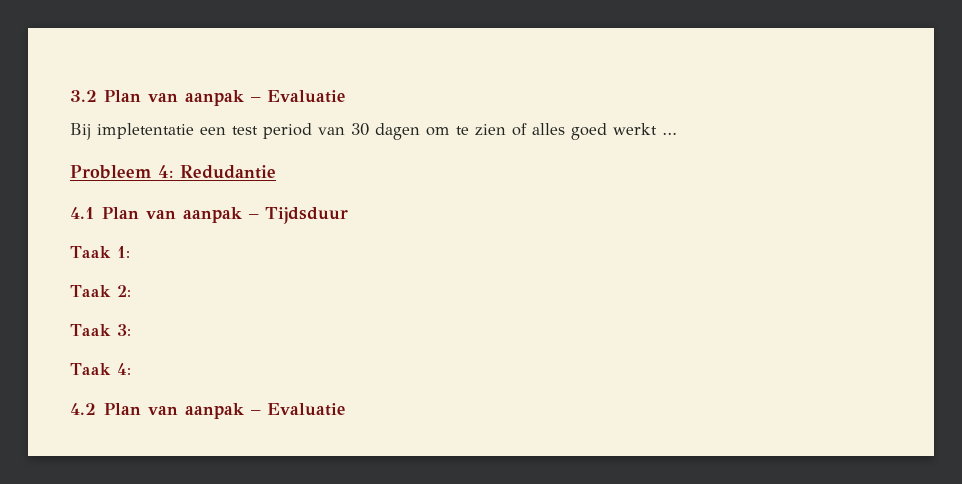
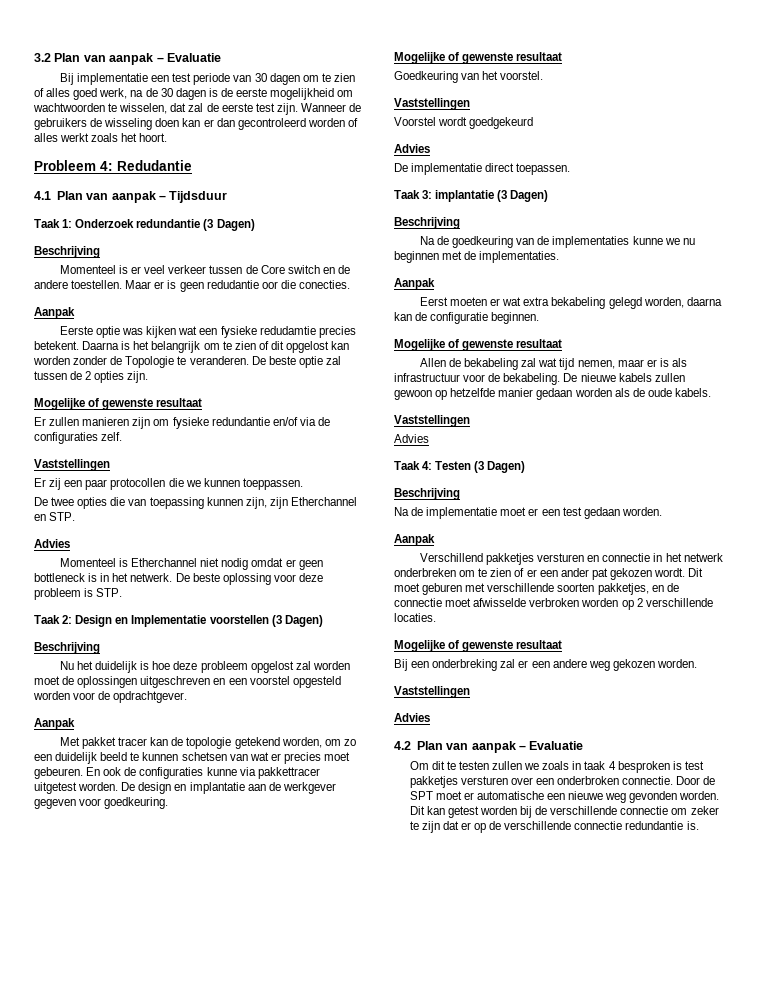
- Bij impletentatie een test period van 30 dagen om te zien of alles goed werkt …
+ Bij implementatie een test periode van 30 dagen om te zien of alles goed werk, na de 30 dagen is de eerste mogelijkheid om wachtwoorden te wisselen, dat zal de eerste test zijn. Wanneer de gebruikers de wisseling doen kan er dan gecontroleerd worden of alles werkt zoals het hoort.
- Taak 1:
- Taak 2:
- Taak 3:
- Taak 4:
+ Taak 1: Onderzoek redundantie (3 Dagen)
+ Beschrijving
+ Momenteel is er veel verkeer tussen de Core switch en de andere toestellen. Maar er is geen redudantie oor die conecties.
+ Aanpak
+ Eerste optie was kijken wat een fysieke redudamtie precies betekent. Daarna is het belangrijk om te zien of dit opgelost kan worden zonder de Topologie te veranderen. De beste optie zal tussen de 2 opties zijn.
+ Mogelijke of gewenste resultaat
+ Er zullen manieren zijn om fysieke redundantie en/of via de configuraties zelf.
+ Vaststellingen
+ Er zij een paar protocollen die we kunnen toeppassen.
+ De twee opties die van toepassing kunnen zijn, zijn Etherchannel en STP.
+ Advies
+ Momenteel is Etherchannel niet nodig omdat er geen bottleneck is in het netwerk. De beste oplossing voor deze probleem is STP.
+ Taak 2: Design en Implementatie voorstellen (3 Dagen)
+ Beschrijving
+ Nu het duidelijk is hoe deze probleem opgelost zal worden moet de oplossingen uitgeschreven en een voorstel opgesteld worden voor de opdrachtgever.
+ Aanpak
+ Met pakket tracer kan de topologie getekend worden, om zo een duidelijk beeld te kunnen schetsen van wat er precies moet gebeuren. En ook de configuraties kunne via pakkettracer uitgetest worden. De design en implantatie aan de werkgever gegeven voor goedkeuring.
+ Mogelijke of gewenste resultaat
+ Goedkeuring van het voorstel.
+ Vaststellingen
+ Voorstel wordt goedgekeurd
+ Advies
+ De implementatie direct toepassen.
+ Taak 3: implantatie (3 Dagen)
+ Beschrijving
+ Na de goedkeuring van de implementaties kunne we nu beginnen met de implementaties.
+ Aanpak
+ Eerst moeten er wat extra bekabeling gelegd worden, daarna kan de configuratie beginnen.
+ Mogelijke of gewenste resultaat
+ Allen de bekabeling zal wat tijd nemen, maar er is als infrastructuur voor de bekabeling. De nieuwe kabels zullen gewoon op hetzelfde manier gedaan worden als de oude kabels.
+ Vaststellingen
+ Advies
+ Taak 4: Testen (3 Dagen)
+ Beschrijving
+ Na de implementatie moet er een test gedaan worden.
+ Aanpak
+ Verschillend pakketjes versturen en connectie in het netwerk onderbreken om te zien of er een ander pat gekozen wordt. Dit moet geburen met verschillende soorten pakketjes, en de connectie moet afwisselde verbroken worden op 2 verschillende locaties.
+ Mogelijke of gewenste resultaat
+ Bij een onderbreking zal er een andere weg gekozen worden.
+ Vaststellingen
+ Advies
+ Om dit te testen zullen we zoals in taak 4 besproken is test pakketjes versturen over een onderbroken connectie. Door de SPT moet er automatische een nieuwe weg gevonden worden. Dit kan getest worden bij de verschillende connectie om zeker te zijn dat er op de verschillende connectie redundantie is.

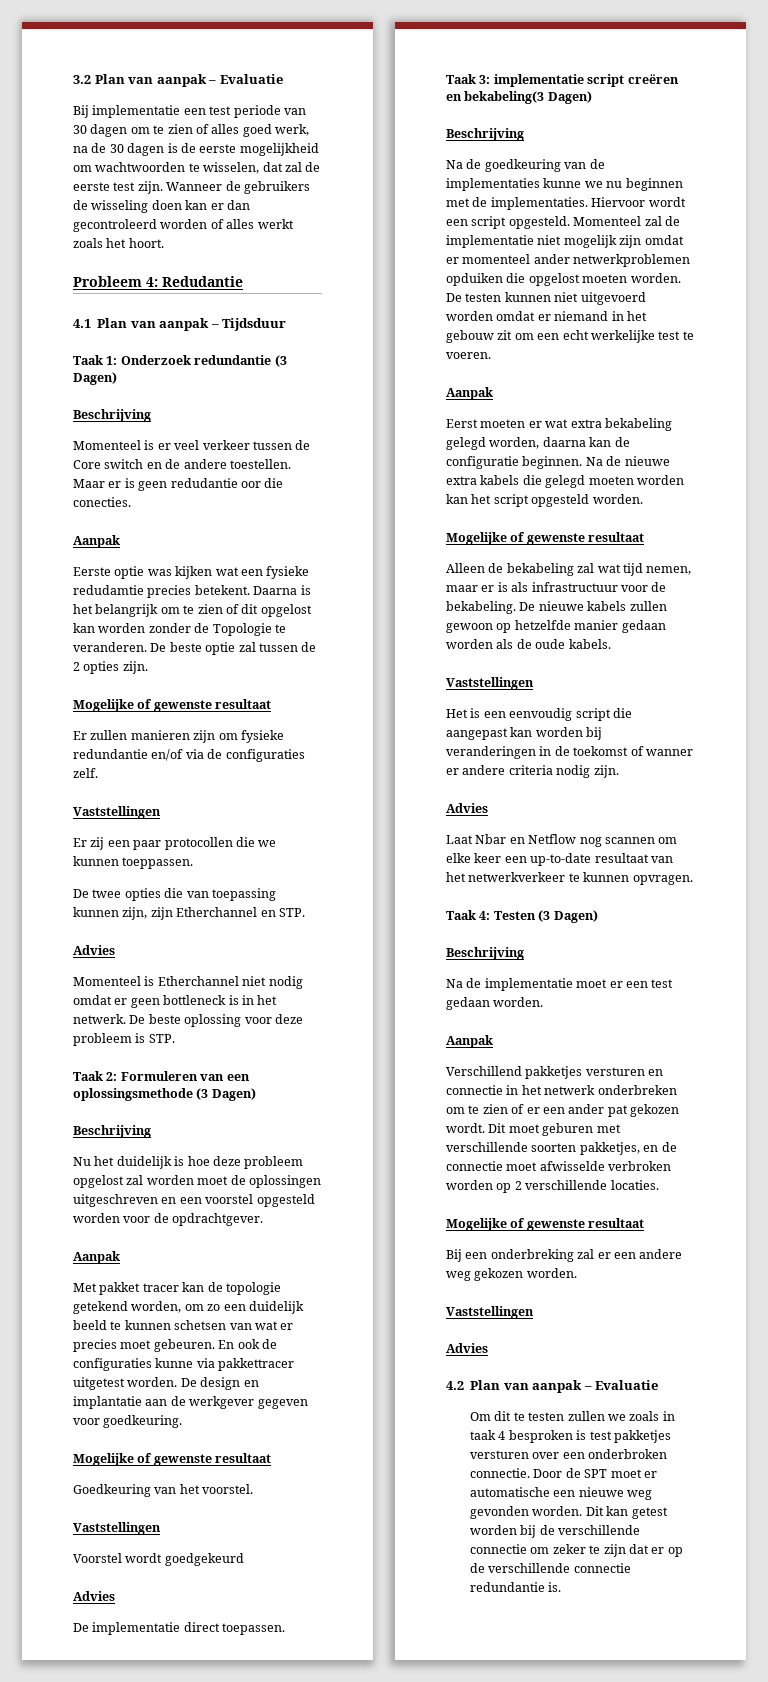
- Taak 2: Design en Implementatie voorstellen (3 Dagen)
+ Taak 2: Formuleren van een oplossingsmethode (3 Dagen)
- Taak 3: implantatie (3 Dagen)
+ Taak 3: implementatie script creëren en bekabeling(3 Dagen)
+ Hiervoor wordt een script opgesteld. Momenteel zal de implementatie niet mogelijk zijn omdat er momenteel ander netwerkproblemen opduiken die opgelost moeten worden. De testen kunnen niet uitgevoerd worden omdat er niemand in het gebouw zit om een echt werkelijke test te voeren.
- Eerst moeten er wat extra bekabeling gelegd worden, daarna kan de configuratie beginnen.
+ Eerst moeten er wat extra bekabeling gelegd worden, daarna kan de configuratie beginnen. Na de nieuwe extra kabels die gelegd moeten worden kan het script opgesteld worden.
  Mogelijke of gewenste resultaat
- Allen de bekabeling zal wat tijd nemen, maar er is als infrastructuur voor de bekabeling.
+ Alleen de bekabeling zal wat tijd nemen, maar er is als infrastructuur voor de bekabeling.
  De nieuwe kabels zullen gewoon op hetzelfde manier gedaan worden als de oude kabels.
  Vaststellingen
+ Het is een eenvoudig script die aangepast kan worden bij veranderingen in de toekomst of wanner er andere criteria nodig zijn.
  Advies
+ Laat Nbar en Netflow nog scannen om elke keer een up-to-date resultaat van het netwerkverkeer te kunnen opvragen.

